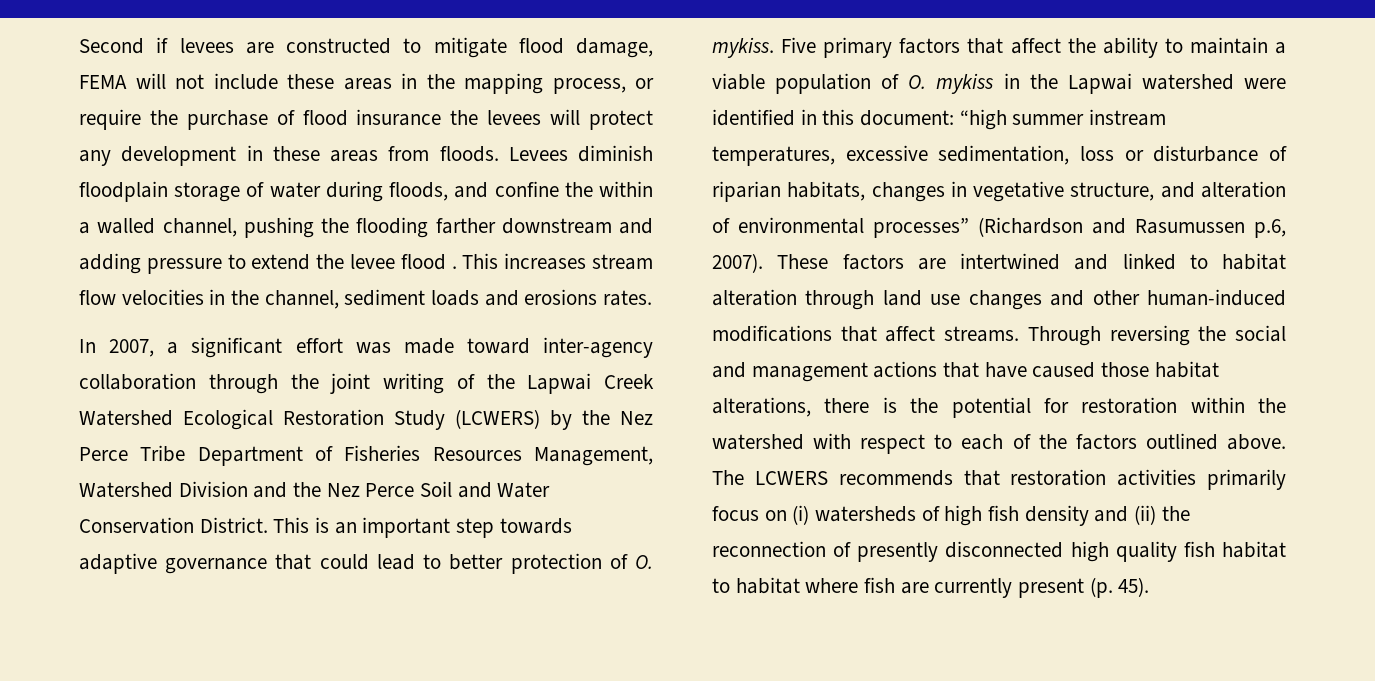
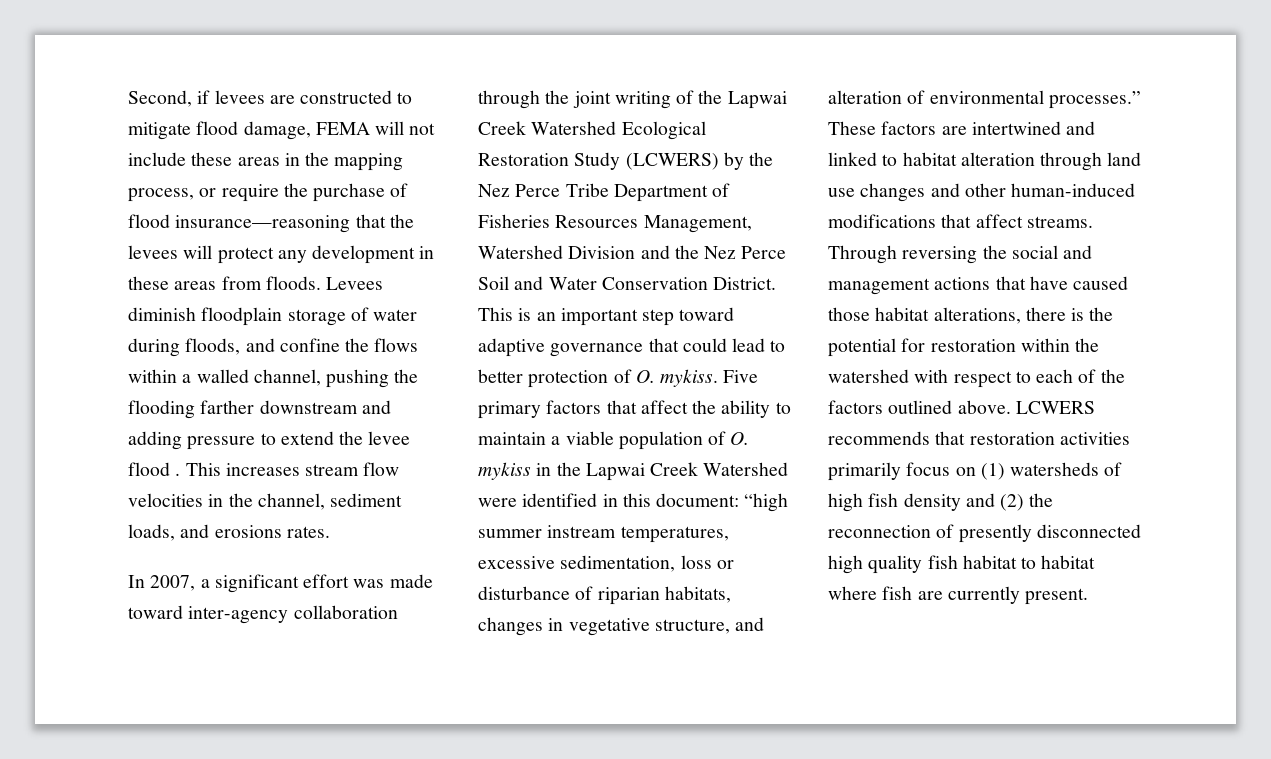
- Second if levees are constructed to mitigate flood damage, FEMA will not include these areas in the mapping process, or require the purchase of flood insurance the levees will protect any development in these areas from floods.
+ Second, if levees are constructed to mitigate flood damage, FEMA will not include these areas in the mapping process, or require the purchase of flood insurance—reasoning that the levees will protect any development in these areas from floods.
- Levees diminish floodplain storage of water during floods, and confine the within a walled channel, pushing the flooding farther downstream and adding pressure to extend the levee flood .
+ Levees diminish floodplain storage of water during floods, and confine the flows within a walled channel, pushing the flooding farther downstream and adding pressure to extend the levee flood .
- This increases stream flow velocities in the channel, sediment loads and erosions rates.
+ This increases stream flow velocities in the channel, sediment loads, and erosions rates.
- This is an important step towards adaptive governance that could lead to better protection of O. mykiss.
+ This is an important step toward adaptive governance that could lead to better protection of O. mykiss.
- Five primary factors that affect the ability to maintain a viable population of O. mykiss in the Lapwai watershed were identified in this document: “high summer instream temperatures, excessive sedimentation, loss or disturbance of riparian habitats, changes in vegetative structure, and alteration of environmental processes” (Richardson and Rasumussen p.6, 2007).
+ Five primary factors that affect the ability to maintain a viable population of O. mykiss in the Lapwai Creek Watershed were identified in this document: “high summer instream temperatures, excessive sedimentation, loss or disturbance of riparian habitats, changes in vegetative structure, and alteration of environmental processes.”
- The LCWERS recommends that restoration activities primarily focus on (i) watersheds of high fish density and (ii) the reconnection of presently disconnected high quality fish habitat to habitat where fish are currently present (p. 45).
+ LCWERS recommends that restoration activities primarily focus on (1) watersheds of high fish density and (2) the reconnection of presently disconnected high quality fish habitat to habitat where fish are currently present.

